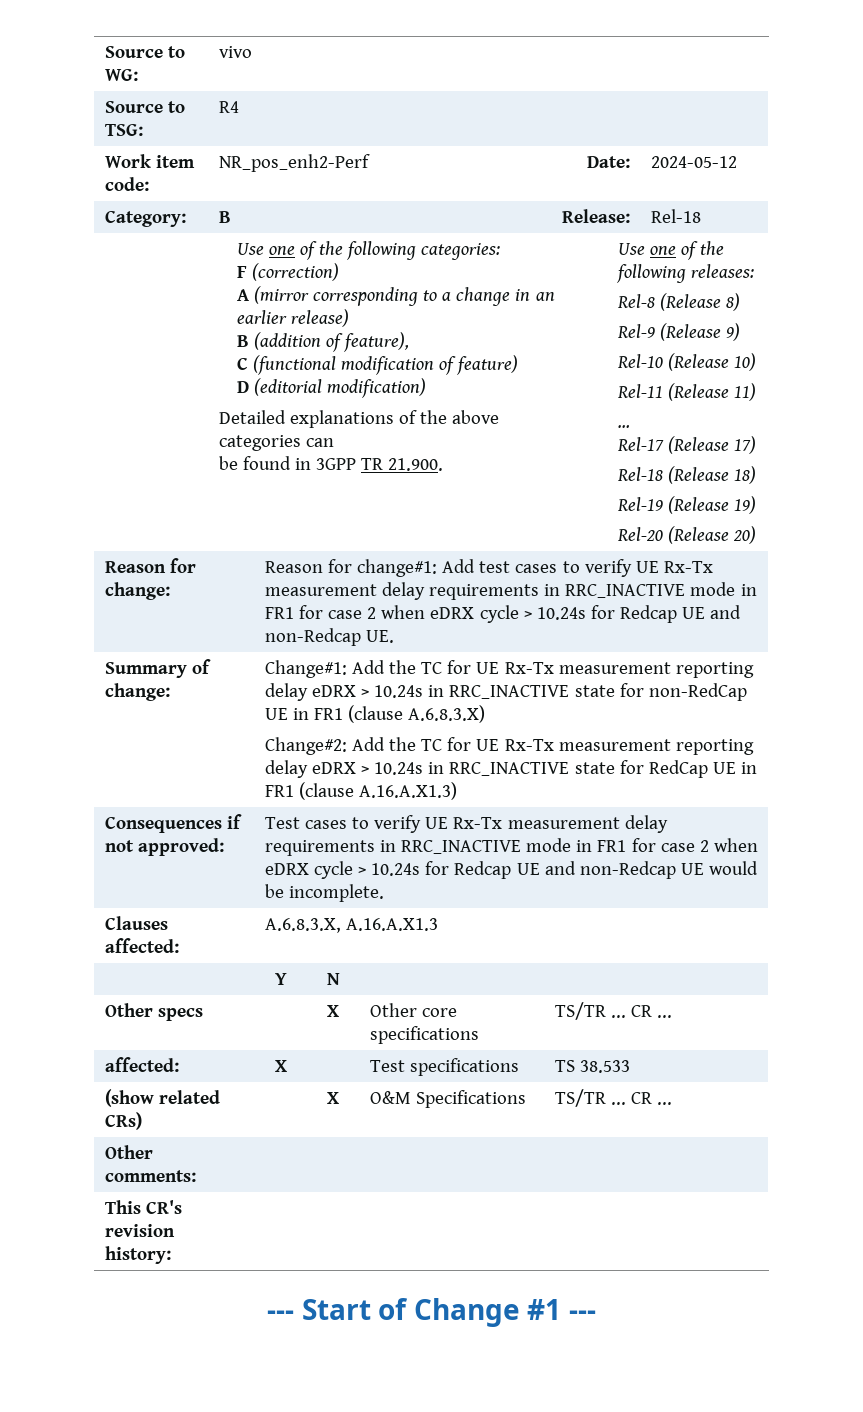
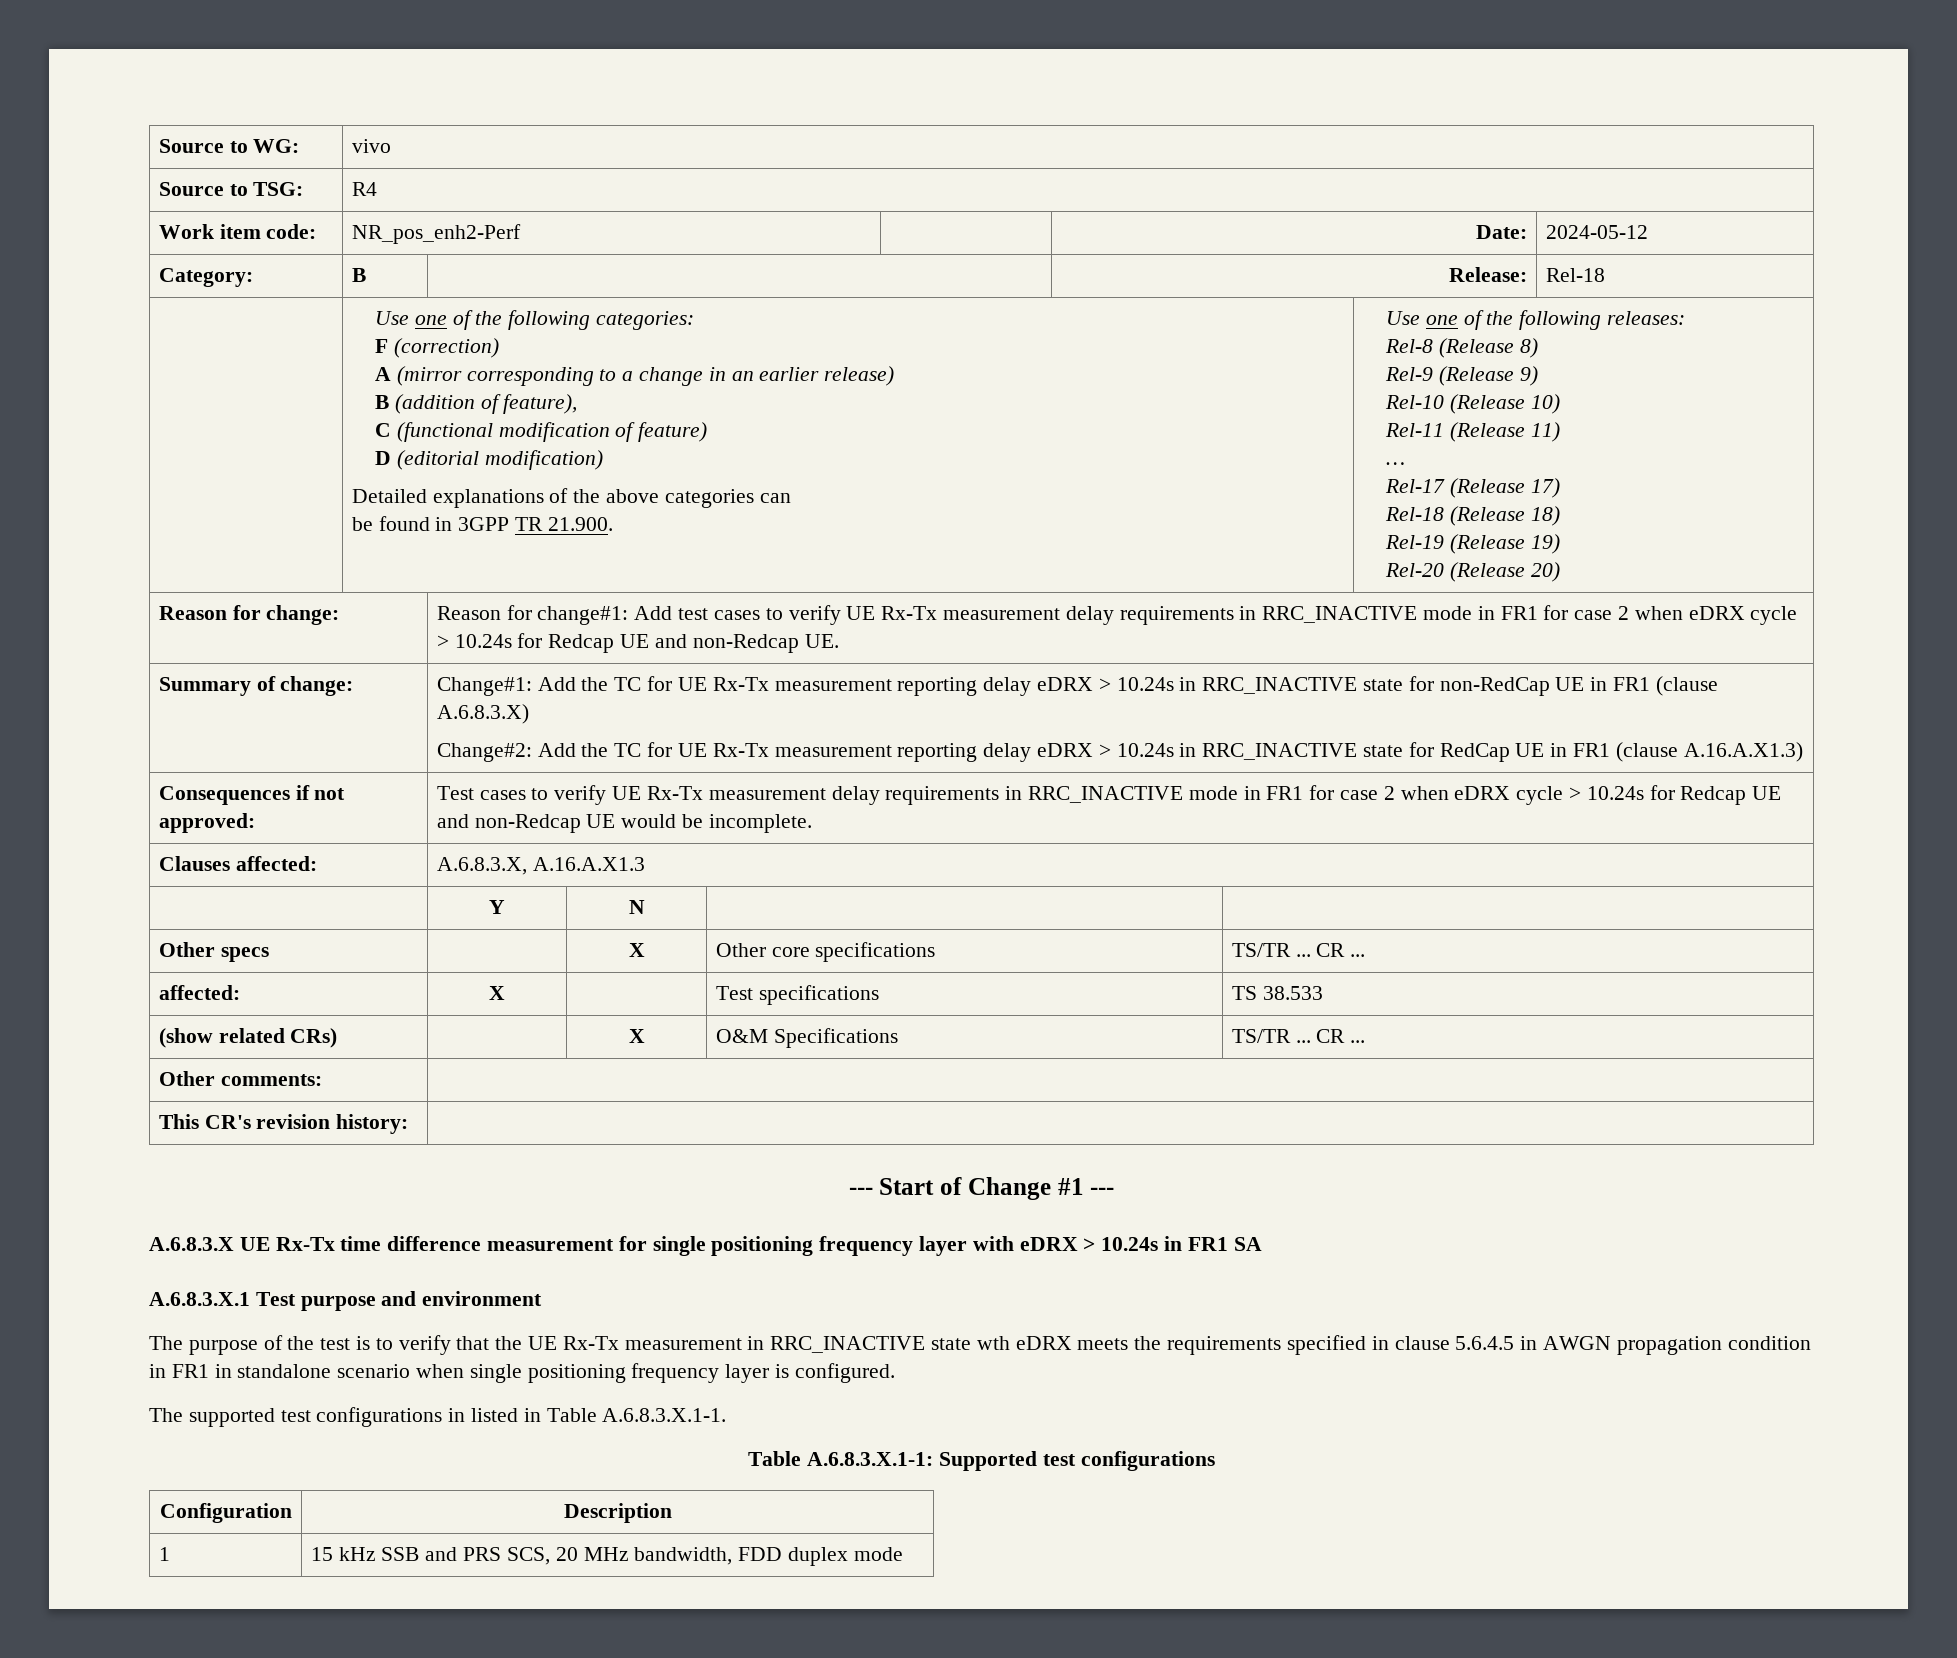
+ A.6.8.3.X UE Rx-Tx time difference measurement for single positioning frequency layer with eDRX > 10.24s in FR1 SA
+ A.6.8.3.X.1 Test purpose and environment
+ The purpose of the test is to verify that the UE Rx-Tx measurement in RRC_INACTIVE state wth eDRX meets the requirements specified in clause 5.6.4.5 in AWGN propagation condition in FR1 in standalone scenario when single positioning frequency layer is configured.
+ The supported test configurations in listed in Table A.6.8.3.X.1-1.
+ Table A.6.8.3.X.1-1: Supported test configurations
+ Configuration | Description
+ 1 | 15 kHz SSB and PRS SCS, 20 MHz bandwidth, FDD duplex mode

